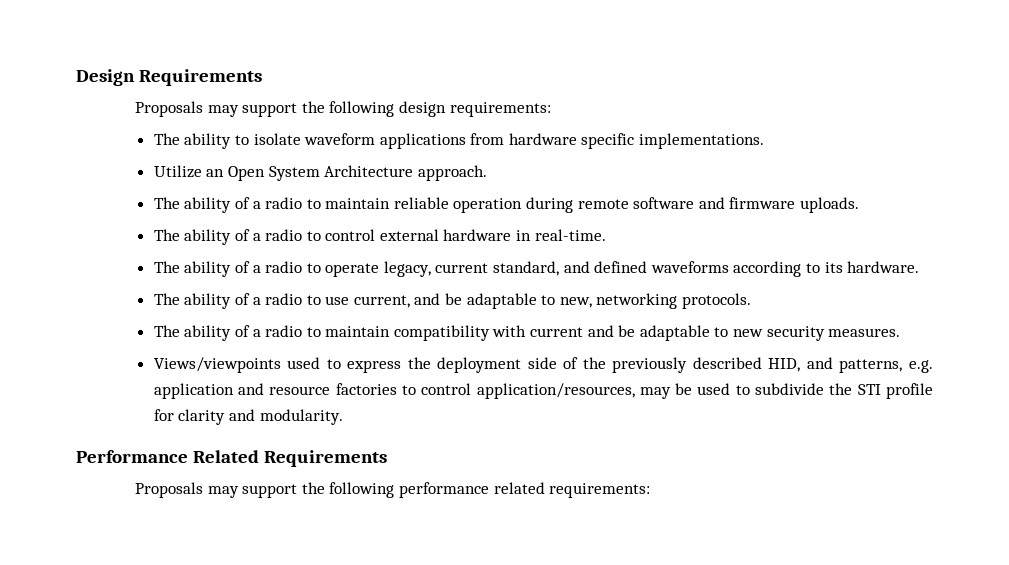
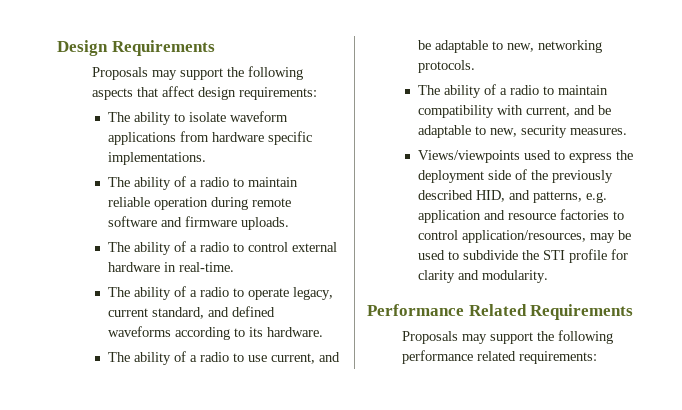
- Proposals may support the following design requirements:
+ Proposals may support the following aspects that affect design requirements:
- Utilize an Open System Architecture approach.
- The ability of a radio to maintain compatibility with current and be adaptable to new security measures.
+ The ability of a radio to maintain compatibility with current, and be adaptable to new, security measures.

